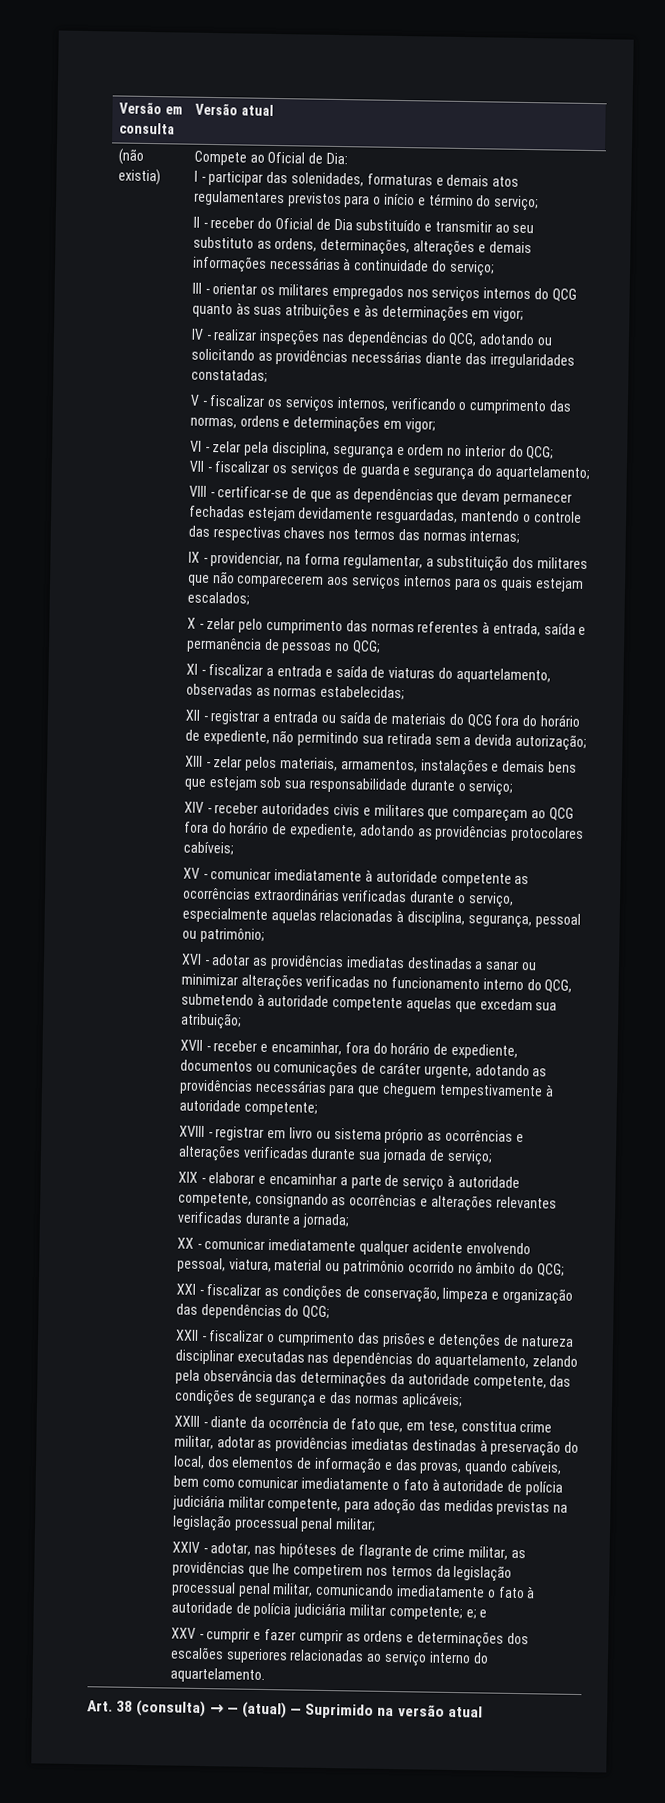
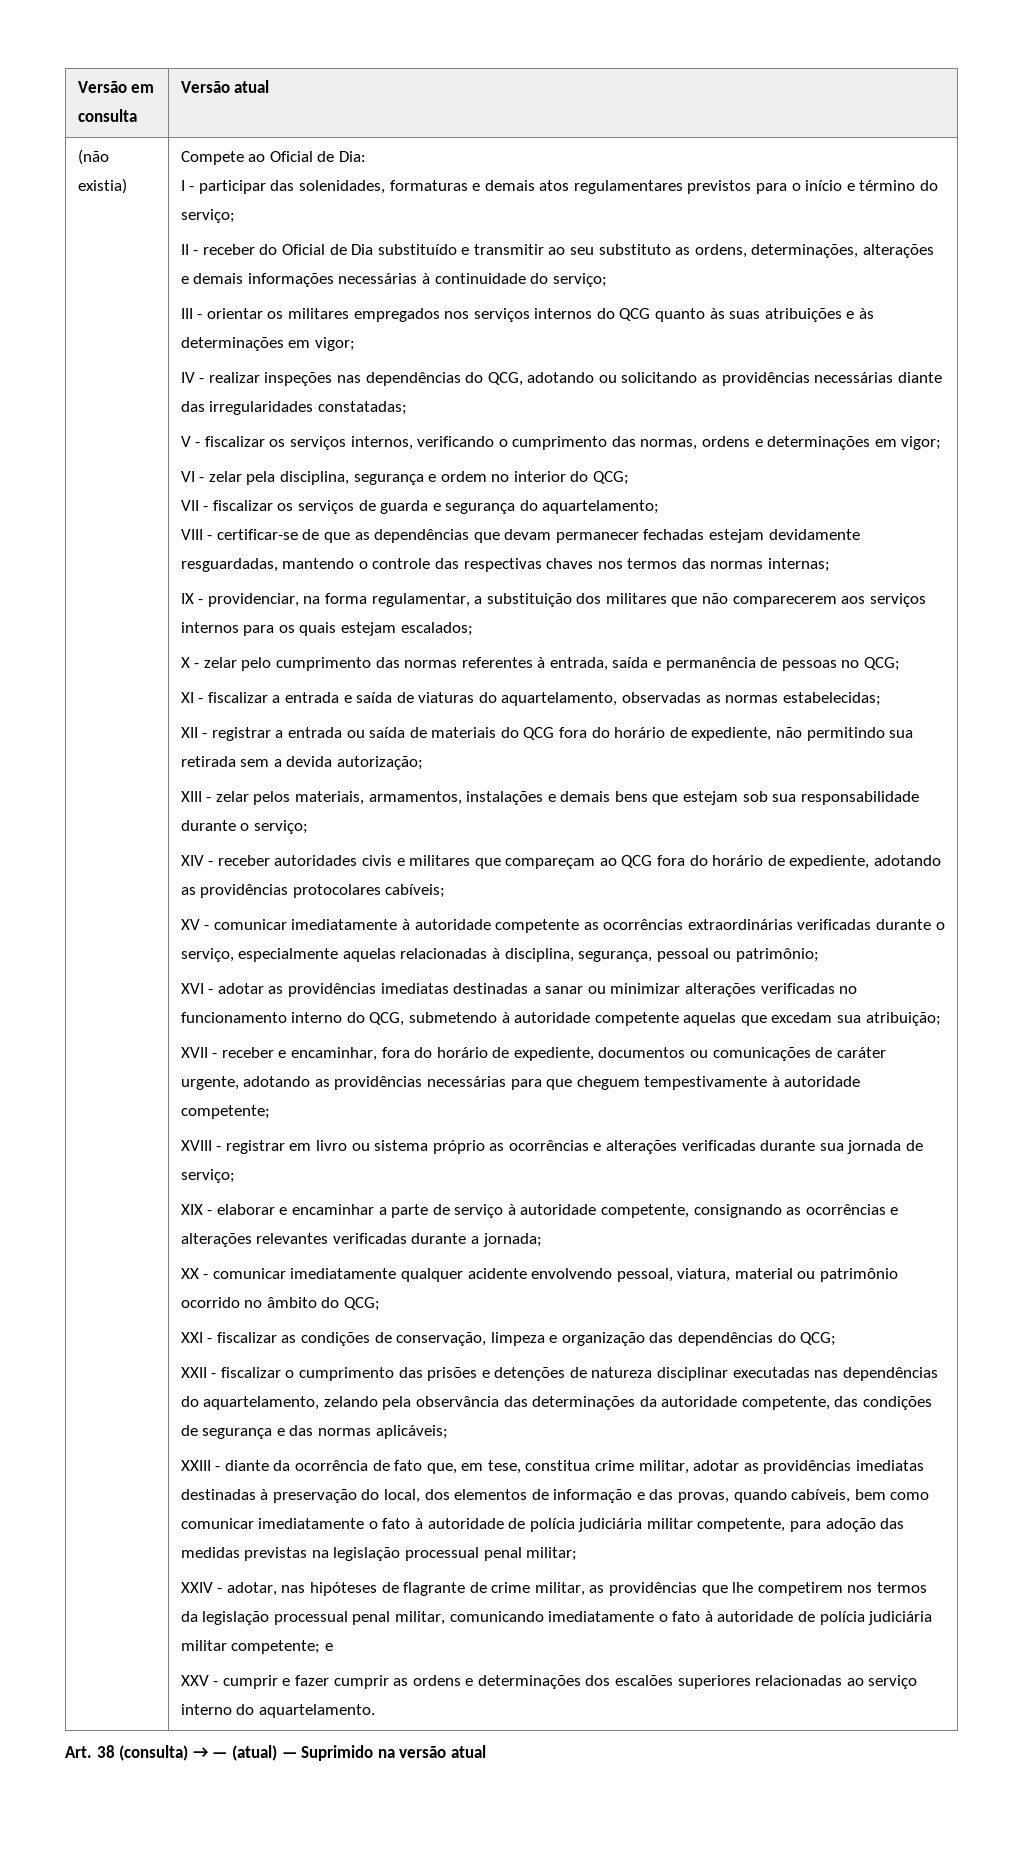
- XXIV - adotar, nas hipóteses de flagrante de crime militar, as providências que lhe competirem nos termos da legislação processual penal militar, comunicando imediatamente o fato à autoridade de polícia judiciária militar competente; e; e
+ XXIV - adotar, nas hipóteses de flagrante de crime militar, as providências que lhe competirem nos termos da legislação processual penal militar, comunicando imediatamente o fato à autoridade de polícia judiciária militar competente; e

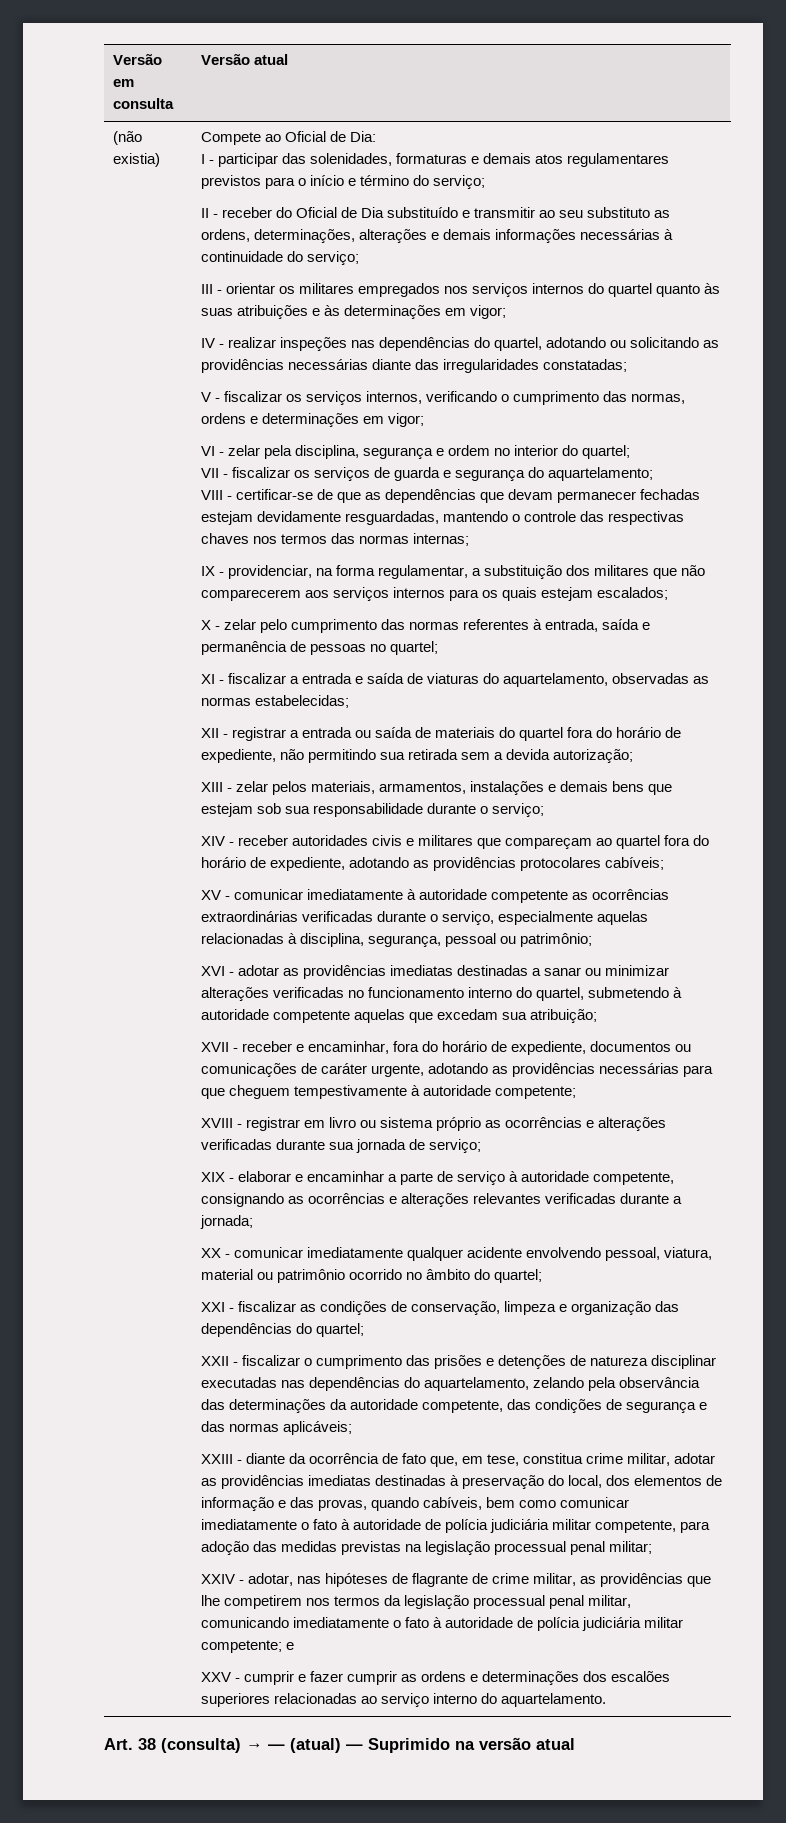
- III - orientar os militares empregados nos serviços internos do QCG quanto às suas atribuições e às determinações em vigor;
+ III - orientar os militares empregados nos serviços internos do quartel quanto às suas atribuições e às determinações em vigor;
- IV - realizar inspeções nas dependências do QCG, adotando ou solicitando as providências necessárias diante das irregularidades constatadas;
+ IV - realizar inspeções nas dependências do quartel, adotando ou solicitando as providências necessárias diante das irregularidades constatadas;
- VI - zelar pela disciplina, segurança e ordem no interior do QCG;
+ VI - zelar pela disciplina, segurança e ordem no interior do quartel;
- X - zelar pelo cumprimento das normas referentes à entrada, saída e permanência de pessoas no QCG;
+ X - zelar pelo cumprimento das normas referentes à entrada, saída e permanência de pessoas no quartel;
- XII - registrar a entrada ou saída de materiais do QCG fora do horário de expediente, não permitindo sua retirada sem a devida autorização;
+ XII - registrar a entrada ou saída de materiais do quartel fora do horário de expediente, não permitindo sua retirada sem a devida autorização;
- XIV - receber autoridades civis e militares que compareçam ao QCG fora do horário de expediente, adotando as providências protocolares cabíveis;
+ XIV - receber autoridades civis e militares que compareçam ao quartel fora do horário de expediente, adotando as providências protocolares cabíveis;
- XVI - adotar as providências imediatas destinadas a sanar ou minimizar alterações verificadas no funcionamento interno do QCG, submetendo à autoridade competente aquelas que excedam sua atribuição;
+ XVI - adotar as providências imediatas destinadas a sanar ou minimizar alterações verificadas no funcionamento interno do quartel, submetendo à autoridade competente aquelas que excedam sua atribuição;
- XX - comunicar imediatamente qualquer acidente envolvendo pessoal, viatura, material ou patrimônio ocorrido no âmbito do QCG;
+ XX - comunicar imediatamente qualquer acidente envolvendo pessoal, viatura, material ou patrimônio ocorrido no âmbito do quartel;
- XXI - fiscalizar as condições de conservação, limpeza e organização das dependências do QCG;
+ XXI - fiscalizar as condições de conservação, limpeza e organização das dependências do quartel;

